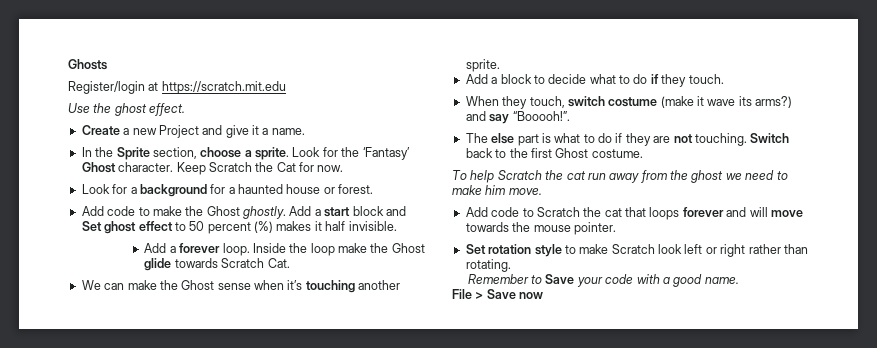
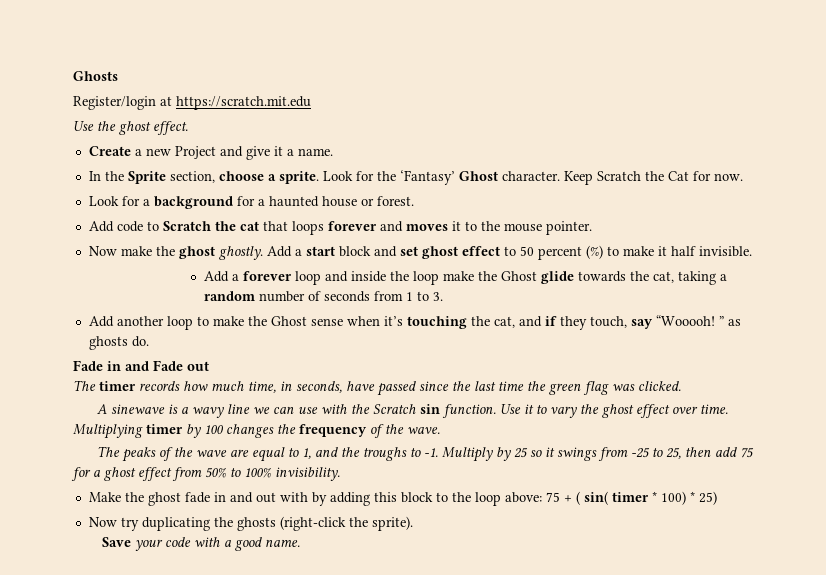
- Add code to make the Ghost ghostly.
+ Add code to Scratch the cat that loops forever and moves it to the mouse pointer.
+ Now make the ghost ghostly.
- Add a start block and Set ghost effect to 50 percent (%) makes it half invisible.
+ Add a start block and set ghost effect to 50 percent (%) to make it half invisible.
- Add a forever loop. Inside the loop make the Ghost glide towards Scratch Cat.
- We can make the Ghost sense when it’s touching another sprite.
- Add a block to decide what to do if they touch.
- When they touch, switch costume (make it wave its arms?) and say “Booooh!”.
- The else part is what to do if they are not touching. Switch back to the first Ghost costume.
- To help Scratch the cat run away from the ghost we need to make him move.
- Add code to Scratch the cat that loops forever and will move towards the mouse pointer.
- Set rotation style to make Scratch look left or right rather than rotating.
- Remember to Save your code with a good name.
+ Add a forever loop and inside the loop make the Ghost glide towards the cat, taking a random number of seconds from 1 to 3.
+ Add another loop to make the Ghost sense when it’s touching the cat, and if they touch, say “Wooooh! ” as ghosts do.
+ Fade in and Fade out
+ The timer records how much time, in seconds, have passed since the last time the green flag was clicked.
+ A sinewave is a wavy line we can use with the Scratch sin function. Use it to vary the ghost effect over time. Multiplying timer by 100 changes the frequency of the wave.
+ The peaks of the wave are equal to 1, and the troughs to -1. Multiply by 25 so it swings from -25 to 25, then add 75 for a ghost effect from 50% to 100% invisibility.
+ Make the ghost fade in and out with by adding this block to the loop above: 75 + ( sin( timer * 100) * 25)
+ Now try duplicating the ghosts (right-click the sprite).
+ Save your code with a good name.
- File > Save now

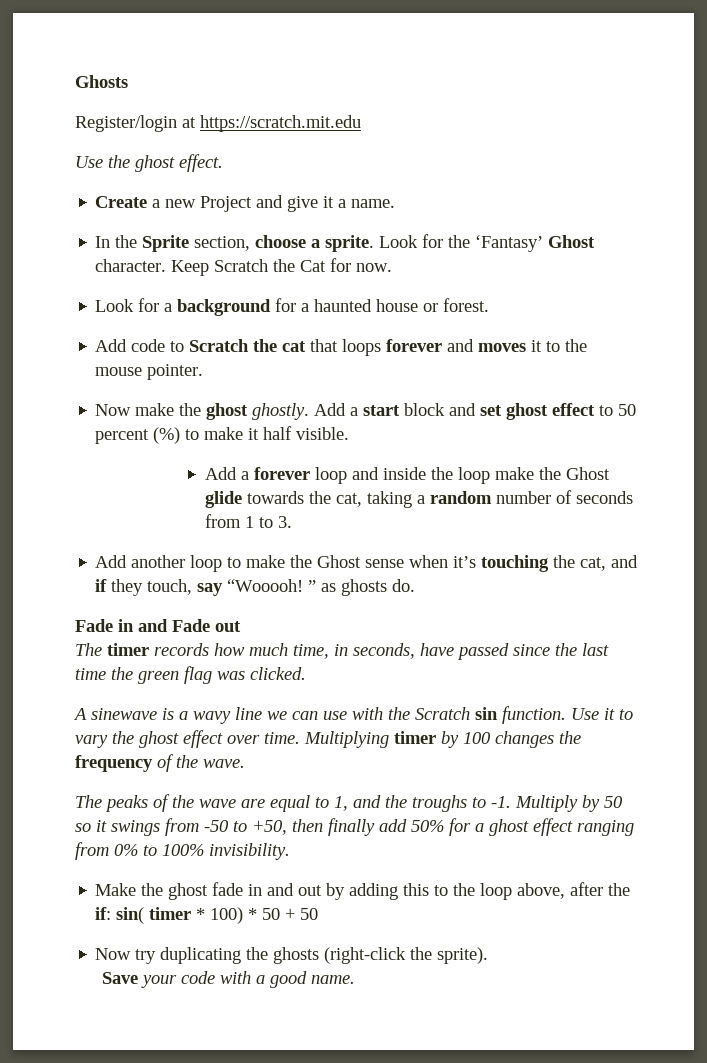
- Add a start block and set ghost effect to 50 percent (%) to make it half invisible.
+ Add a start block and set ghost effect to 50 percent (%) to make it half visible.
- Multiply by 25 so it swings from -25 to 25, then add 75 for a ghost effect from 50% to 100% invisibility.
+ Multiply by 50 so it swings from -50 to +50, then finally add 50% for a ghost effect ranging from 0% to 100% invisibility.
- Make the ghost fade in and out with by adding this block to the loop above: 75 + ( sin( timer * 100) * 25)
+ Make the ghost fade in and out by adding this to the loop above, after the if: sin( timer * 100) * 50 + 50

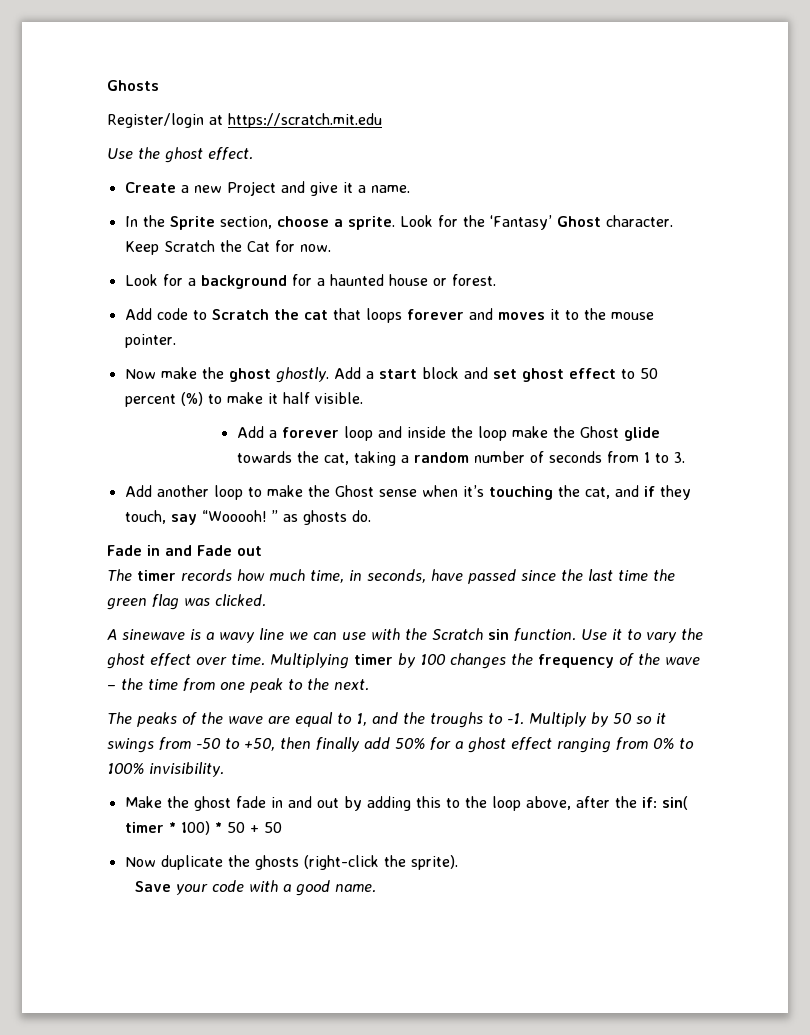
- Multiplying timer by 100 changes the frequency of the wave.
+ Multiplying timer by 100 changes the frequency of the wave – the time from one peak to the next.
- Now try duplicating the ghosts (right-click the sprite).
+ Now duplicate the ghosts (right-click the sprite).

